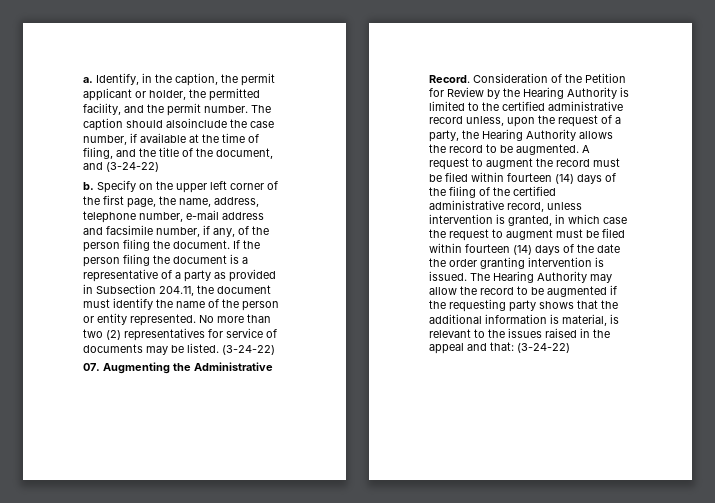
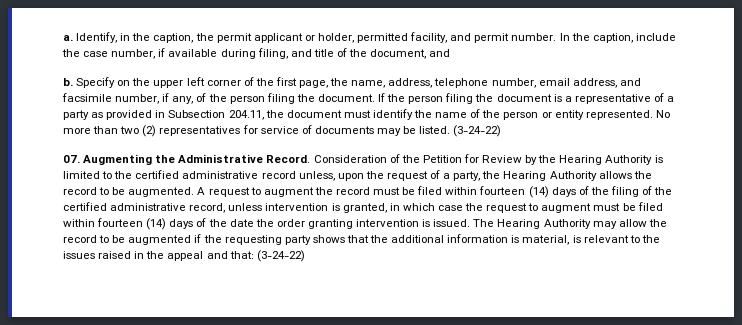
- Identify, in the caption, the permit applicant or holder, the permitted facility, and the permit number.
+ Identify, in the caption, the permit applicant or holder, permitted facility, and permit number.
- The caption should alsoinclude the case number, if available at the time of filing, and the title of the document, and (3-24-22)
+ In the caption, include the case number, if available during filing, and title of the document, and
- Specify on the upper left corner of the first page, the name, address, telephone number, e-mail address and facsimile number, if any, of the person filing the document.
+ Specify on the upper left corner of the first page, the name, address, telephone number, email address, and facsimile number, if any, of the person filing the document.

